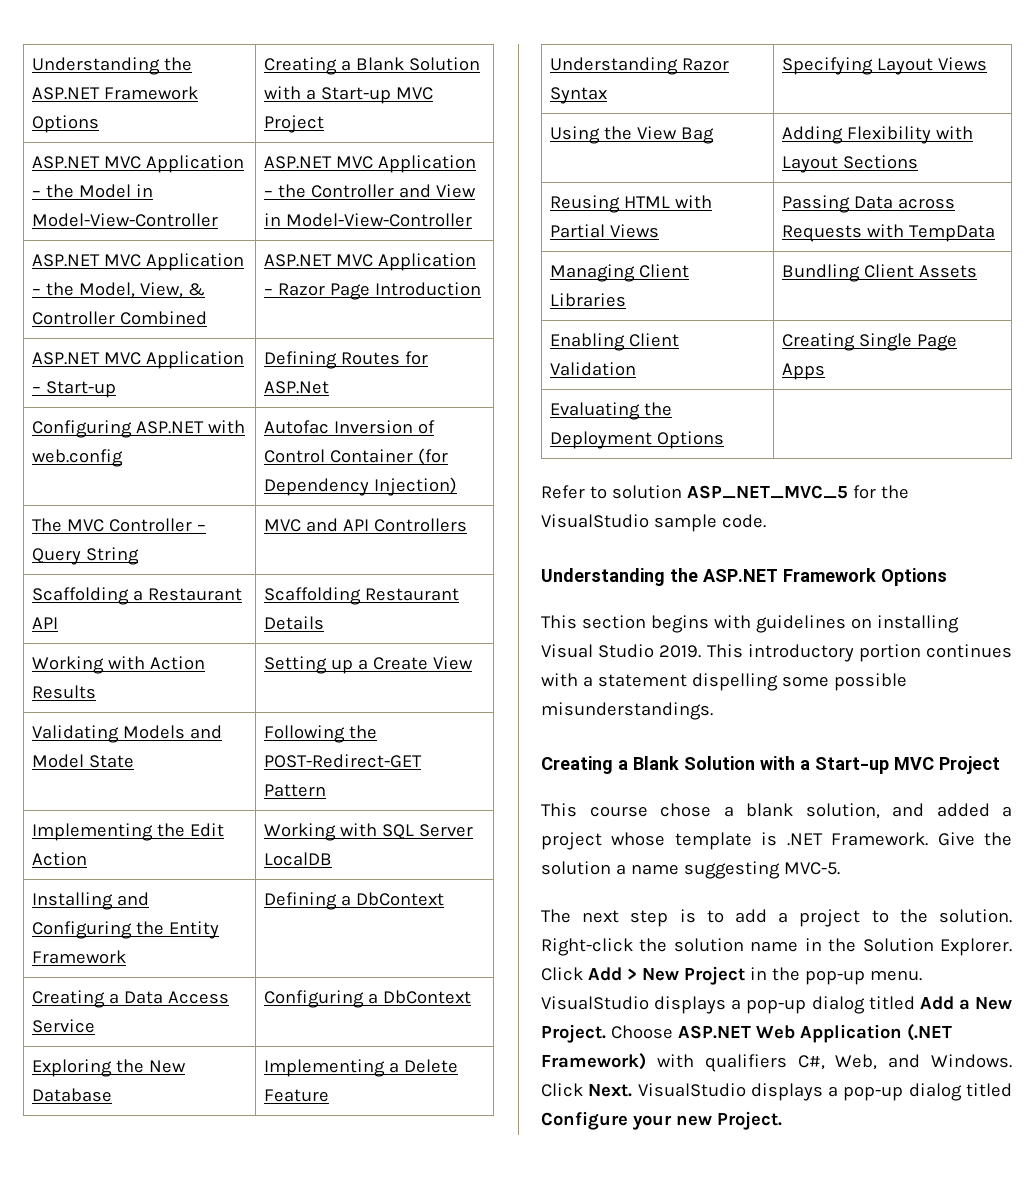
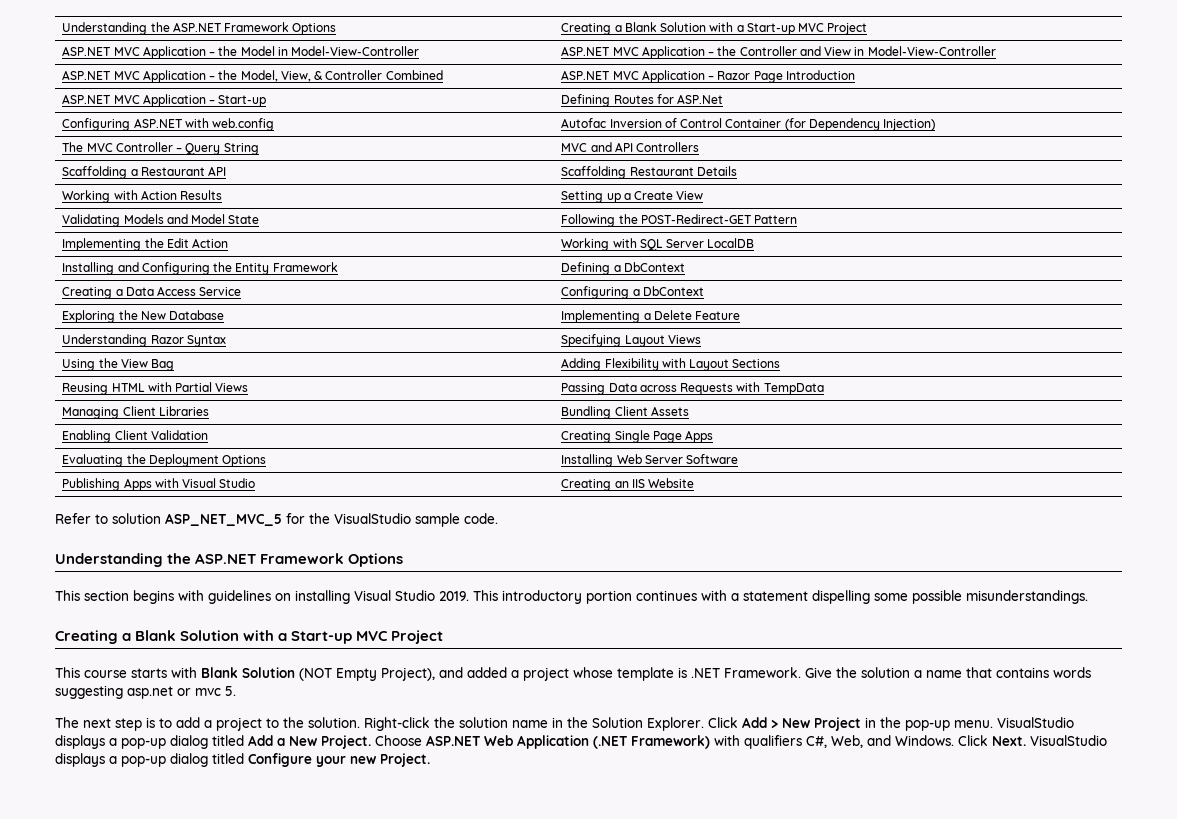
- Evaluating the Deployment Options |
+ Evaluating the Deployment Options | Installing Web Server Software
+ Publishing Apps with Visual Studio | Creating an IIS Website
- This course chose a blank solution, and added a project whose template is .NET Framework.
+ This course starts with Blank Solution (NOT Empty Project), and added a project whose template is .NET Framework.
- Give the solution a name suggesting MVC-5.
+ Give the solution a name that contains words suggesting asp.net or mvc 5.

